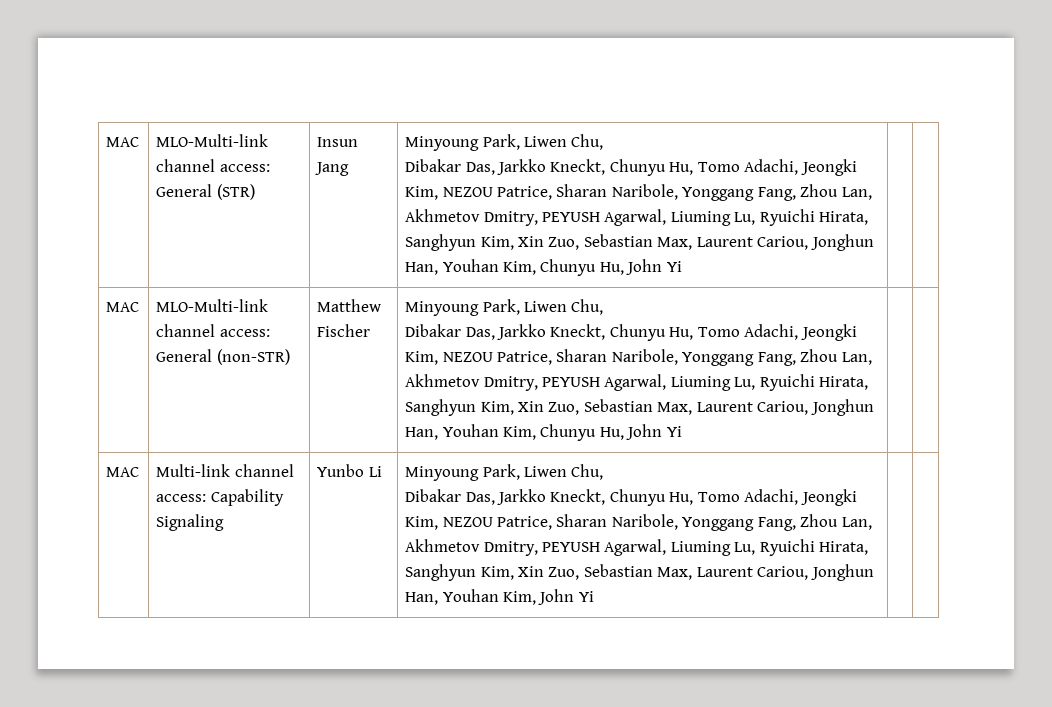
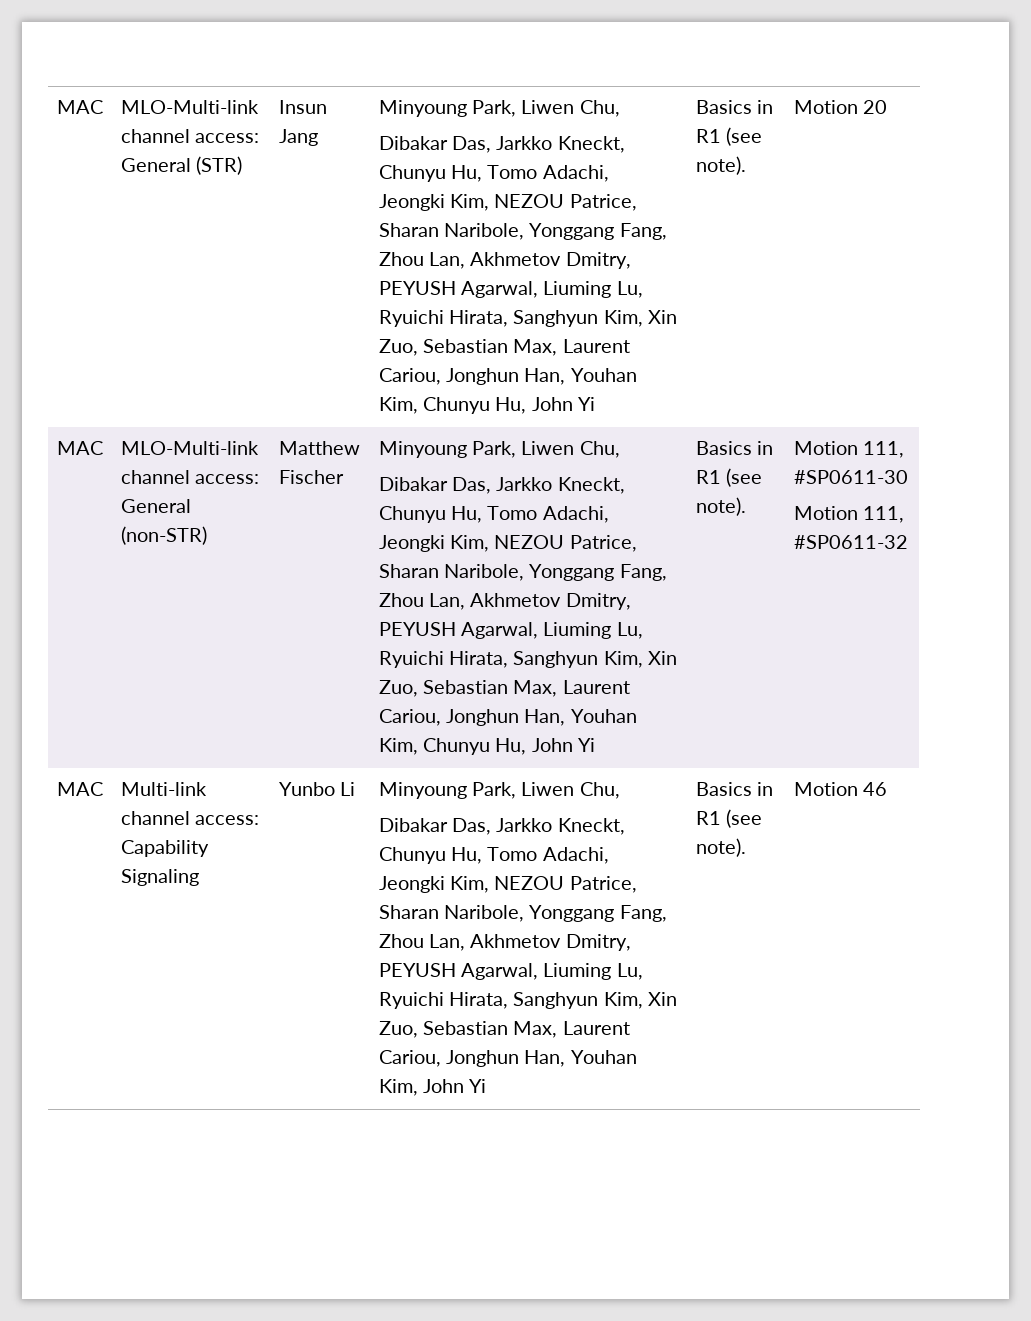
+ Basics in R1 (see note). | Motion 20
+ Basics in R1 (see note). | Motion 111, #SP0611-30
+ Motion 111, #SP0611-32
+ Basics in R1 (see note). | Motion 46

